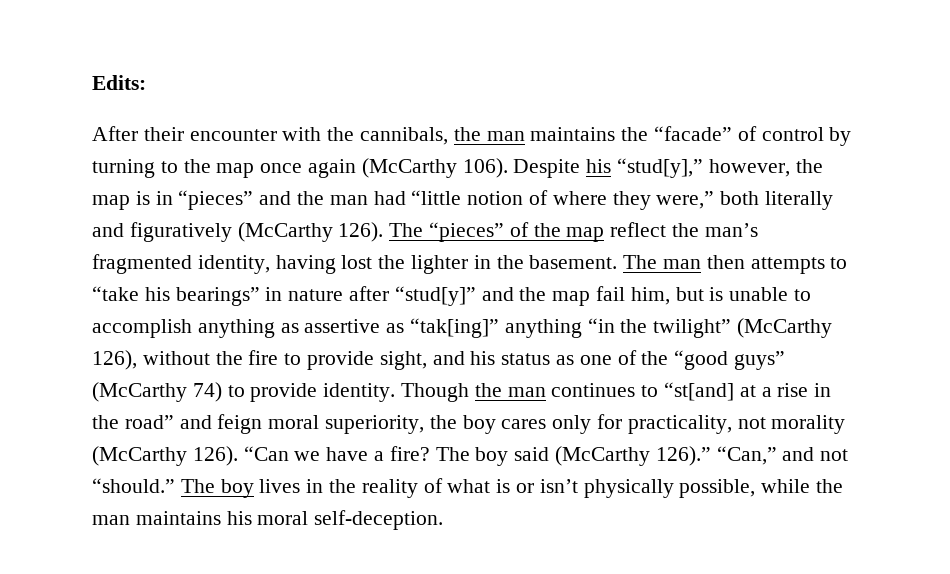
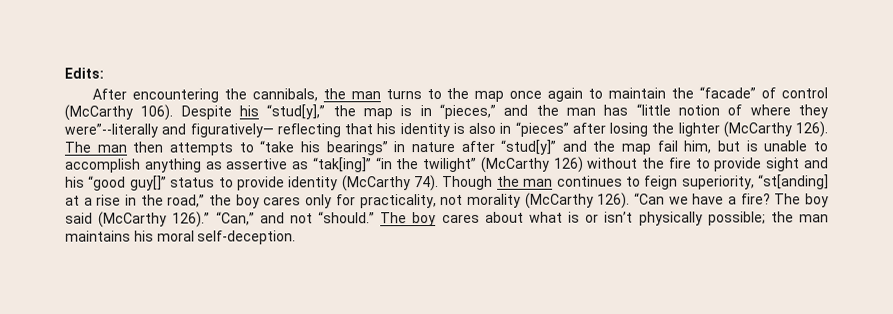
- After their encounter with the cannibals, the man maintains the “facade” of control by turning to the map once again (McCarthy 106).
+ After encountering the cannibals, the man turns to the map once again to maintain the “facade” of control (McCarthy 106).
- Despite his “stud[y],” however, the map is in “pieces” and the man had “little notion of where they were,” both literally and figuratively (McCarthy 126). The “pieces” of the map reflect the man’s fragmented identity, having lost the lighter in the basement.
+ Despite his “stud[y],” the map is in “pieces,” and the man has “little notion of where they were”--literally and figuratively— reflecting that his identity is also in “pieces” after losing the lighter (McCarthy 126).
- The man then attempts to “take his bearings” in nature after “stud[y]” and the map fail him, but is unable to accomplish anything as assertive as “tak[ing]” anything “in the twilight” (McCarthy 126), without the fire to provide sight, and his status as one of the “good guys” (McCarthy 74) to provide identity.
+ The man then attempts to “take his bearings” in nature after “stud[y]” and the map fail him, but is unable to accomplish anything as assertive as “tak[ing]” “in the twilight” (McCarthy 126) without the fire to provide sight and his “good guy[]” status to provide identity (McCarthy 74).
- Though the man continues to “st[and] at a rise in the road” and feign moral superiority, the boy cares only for practicality, not morality (McCarthy 126).
+ Though the man continues to feign superiority, “st[anding] at a rise in the road,” the boy cares only for practicality, not morality (McCarthy 126).
- The boy lives in the reality of what is or isn’t physically possible, while the man maintains his moral self-deception.
+ The boy cares about what is or isn’t physically possible; the man maintains his moral self-deception.

